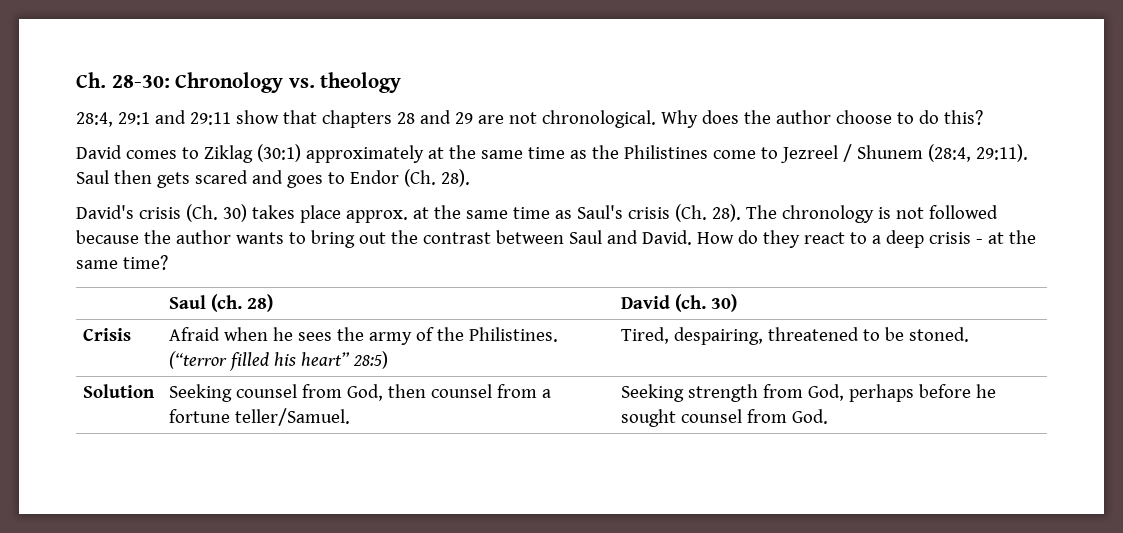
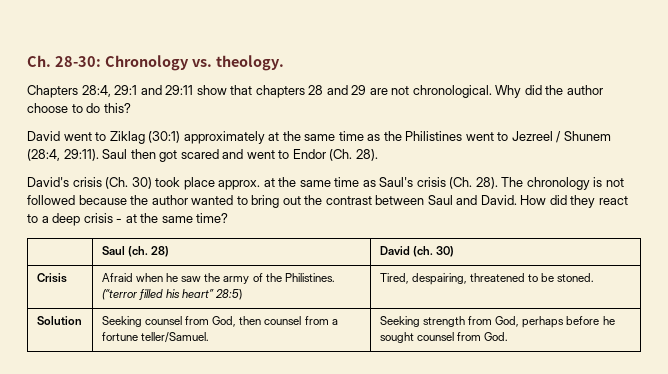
- Ch. 28-30: Chronology vs. theology
- 28:4, 29:1 and 29:11 show that chapters 28 and 29 are not chronological.
+ Ch. 28-30: Chronology vs. theology.
+ Chapters 28:4, 29:1 and 29:11 show that chapters 28 and 29 are not chronological.
- Why does the author choose to do this?
+ Why did the author choose to do this?
- David comes to Ziklag (30:1) approximately at the same time as the Philistines come to Jezreel / Shunem (28:4, 29:11).
+ David went to Ziklag (30:1) approximately at the same time as the Philistines went to Jezreel / Shunem (28:4, 29:11).
- Saul then gets scared and goes to Endor (Ch. 28).
+ Saul then got scared and went to Endor (Ch. 28).
- David's crisis (Ch. 30) takes place approx. at the same time as Saul's crisis (Ch. 28).
+ David's crisis (Ch. 30) took place approx. at the same time as Saul's crisis (Ch. 28).
- The chronology is not followed because the author wants to bring out the contrast between Saul and David.
+ The chronology is not followed because the author wanted to bring out the contrast between Saul and David.
- How do they react to a deep crisis - at the same time?
+ How did they react to a deep crisis - at the same time?
- Crisis | Afraid when he sees the army of the Philistines. (“terror filled his heart” 28:5) | Tired, despairing, threatened to be stoned.
+ Crisis | Afraid when he saw the army of the Philistines. (“terror filled his heart” 28:5) | Tired, despairing, threatened to be stoned.

